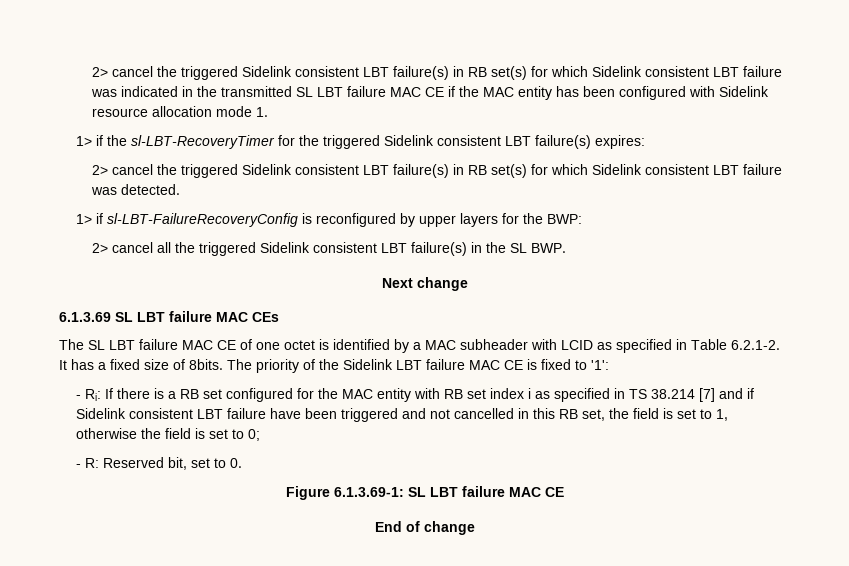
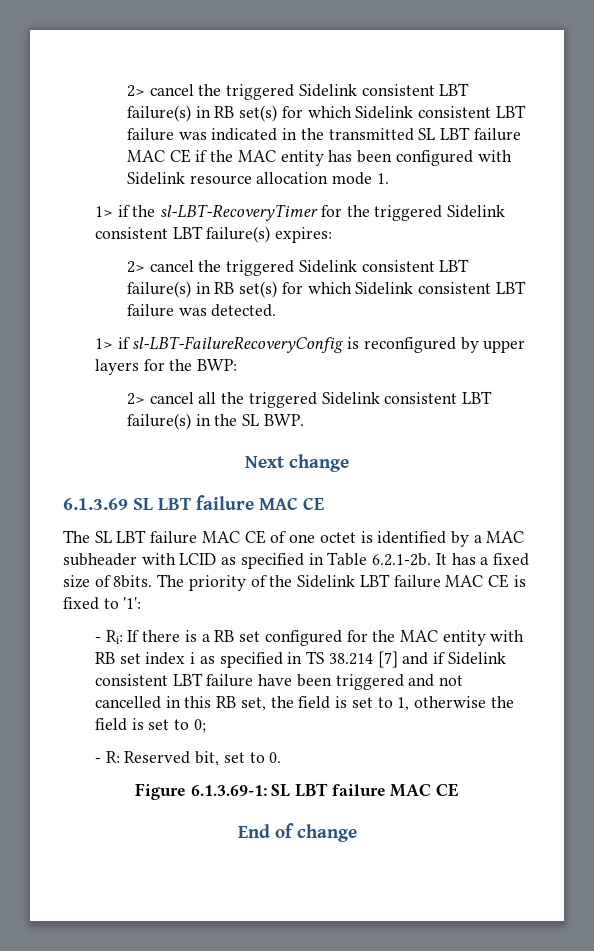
- 6.1.3.69 SL LBT failure MAC CEs
+ 6.1.3.69 SL LBT failure MAC CE
- The SL LBT failure MAC CE of one octet is identified by a MAC subheader with LCID as specified in Table 6.2.1-2. It has a fixed size of 8bits.
+ The SL LBT failure MAC CE of one octet is identified by a MAC subheader with LCID as specified in Table 6.2.1-2b. It has a fixed size of 8bits.

